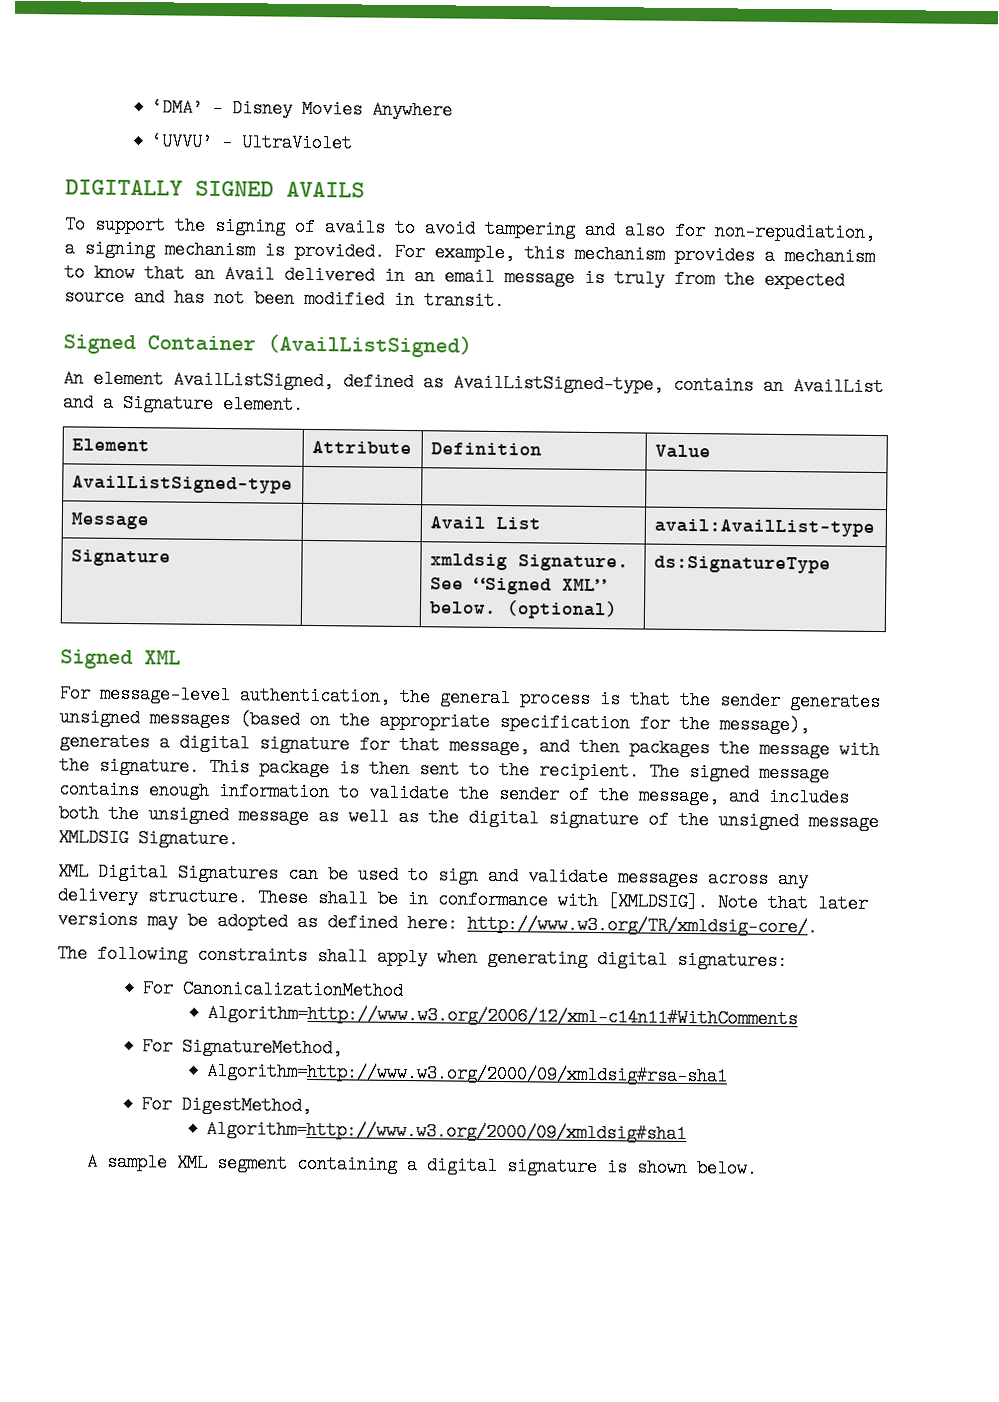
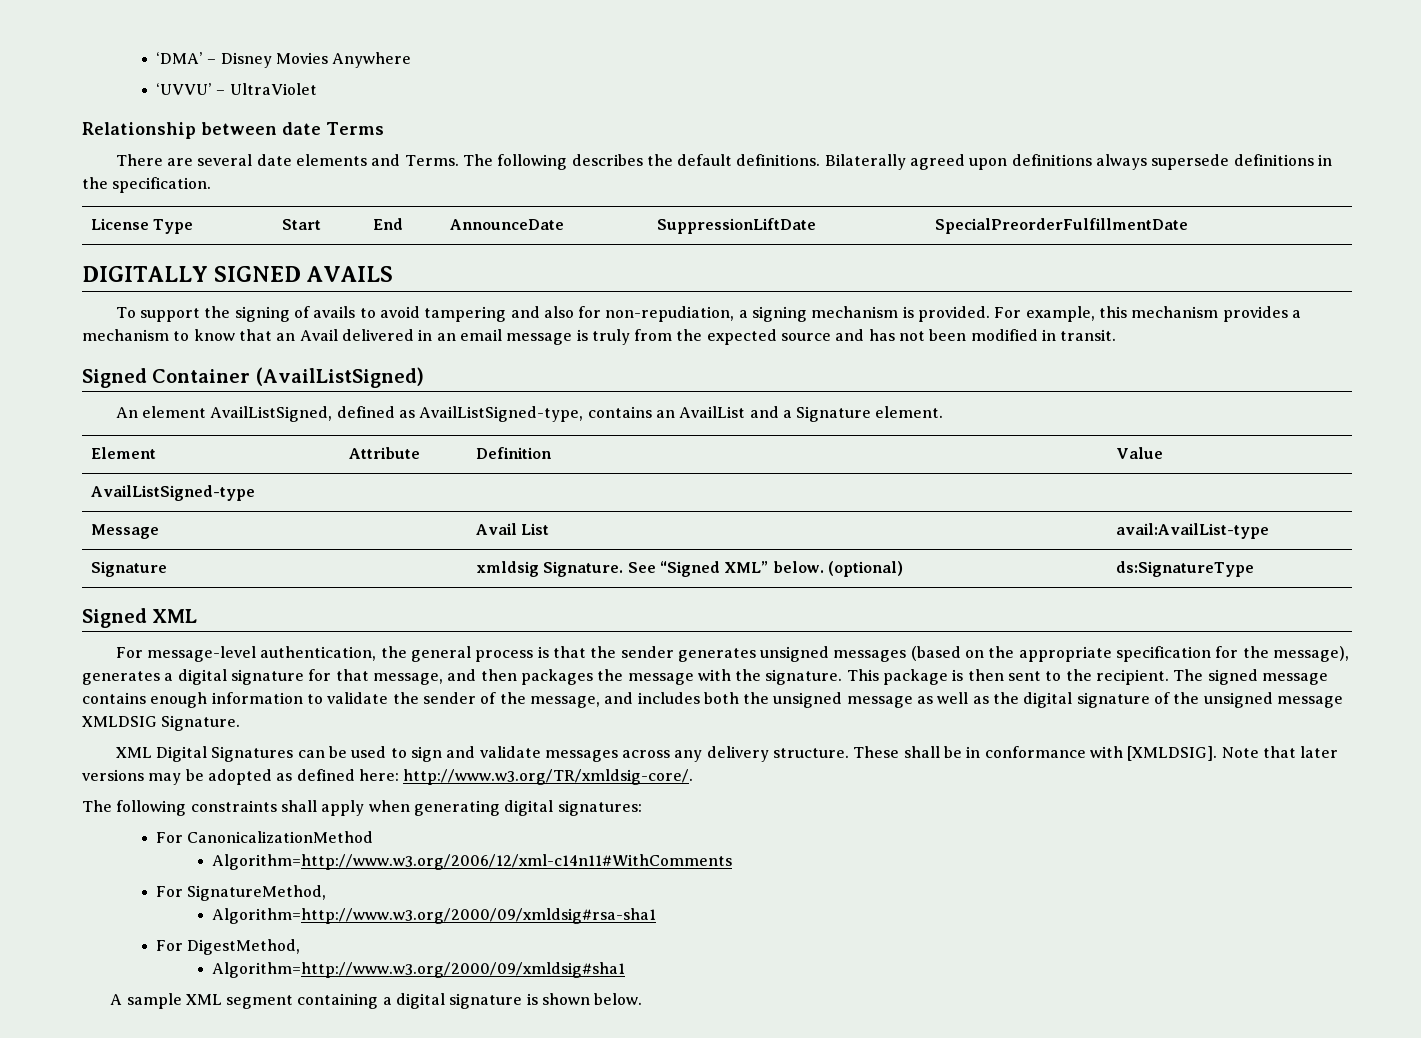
+ Relationship between date Terms
+ There are several date elements and Terms. The following describes the default definitions. Bilaterally agreed upon definitions always supersede definitions in the specification.
+ License Type | Start | End | AnnounceDate | SuppressionLiftDate | SpecialPreorderFulfillmentDate

